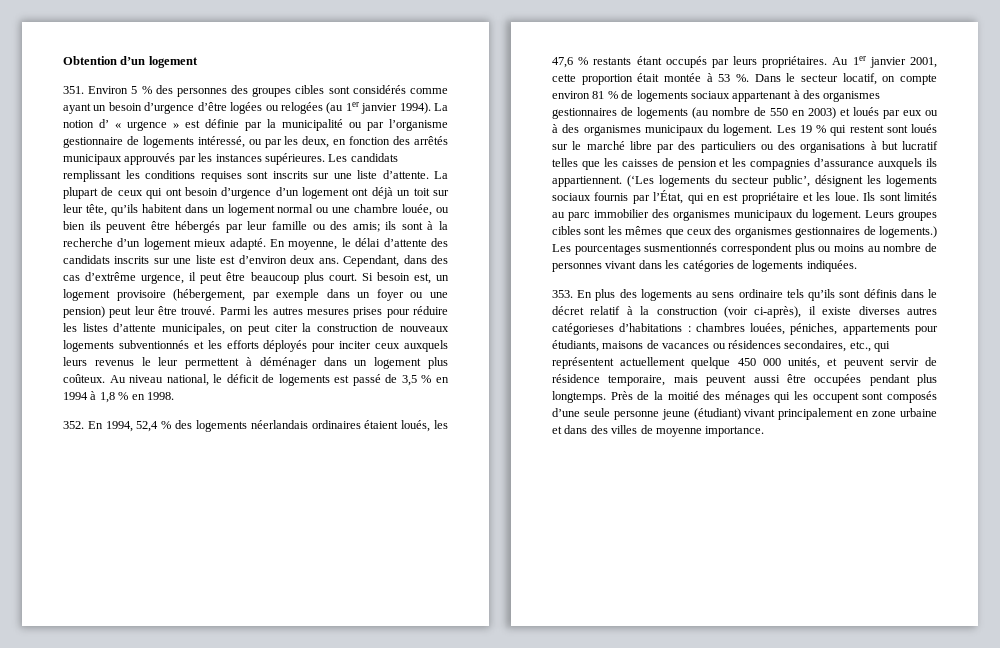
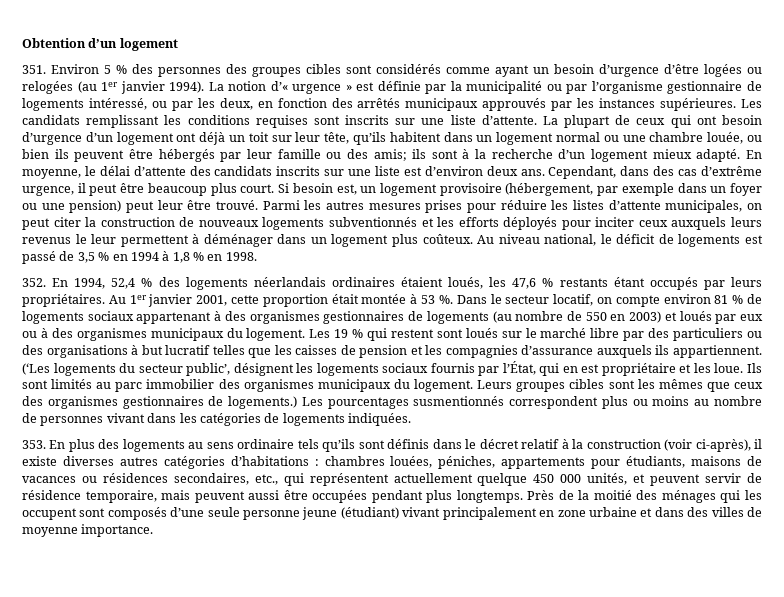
- La notion d’ « urgence » est définie par la municipalité ou par l’organisme gestionnaire de logements intéressé, ou par les deux, en fonction des arrêtés municipaux approuvés par les instances supérieures.
+ La notion d’« urgence » est définie par la municipalité ou par l’organisme gestionnaire de logements intéressé, ou par les deux, en fonction des arrêtés municipaux approuvés par les instances supérieures.
- 353. En plus des logements au sens ordinaire tels qu’ils sont définis dans le décret relatif à la construction (voir ci-après), il existe diverses autres catégorieses d’habitations :
+ 353. En plus des logements au sens ordinaire tels qu’ils sont définis dans le décret relatif à la construction (voir ci-après), il existe diverses autres catégories d’habitations :

